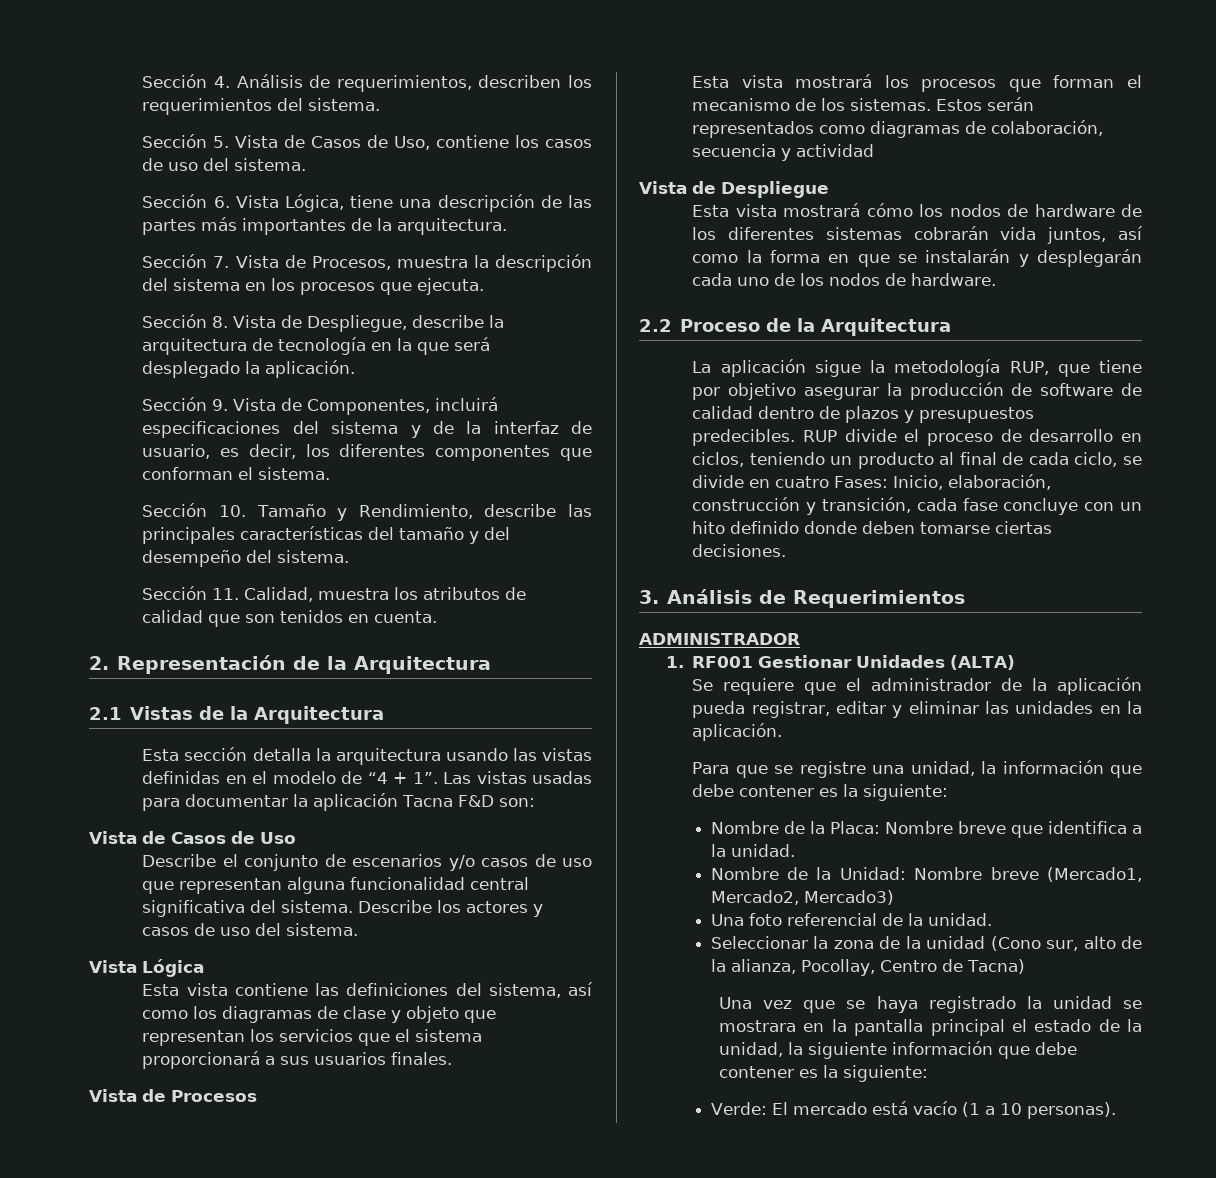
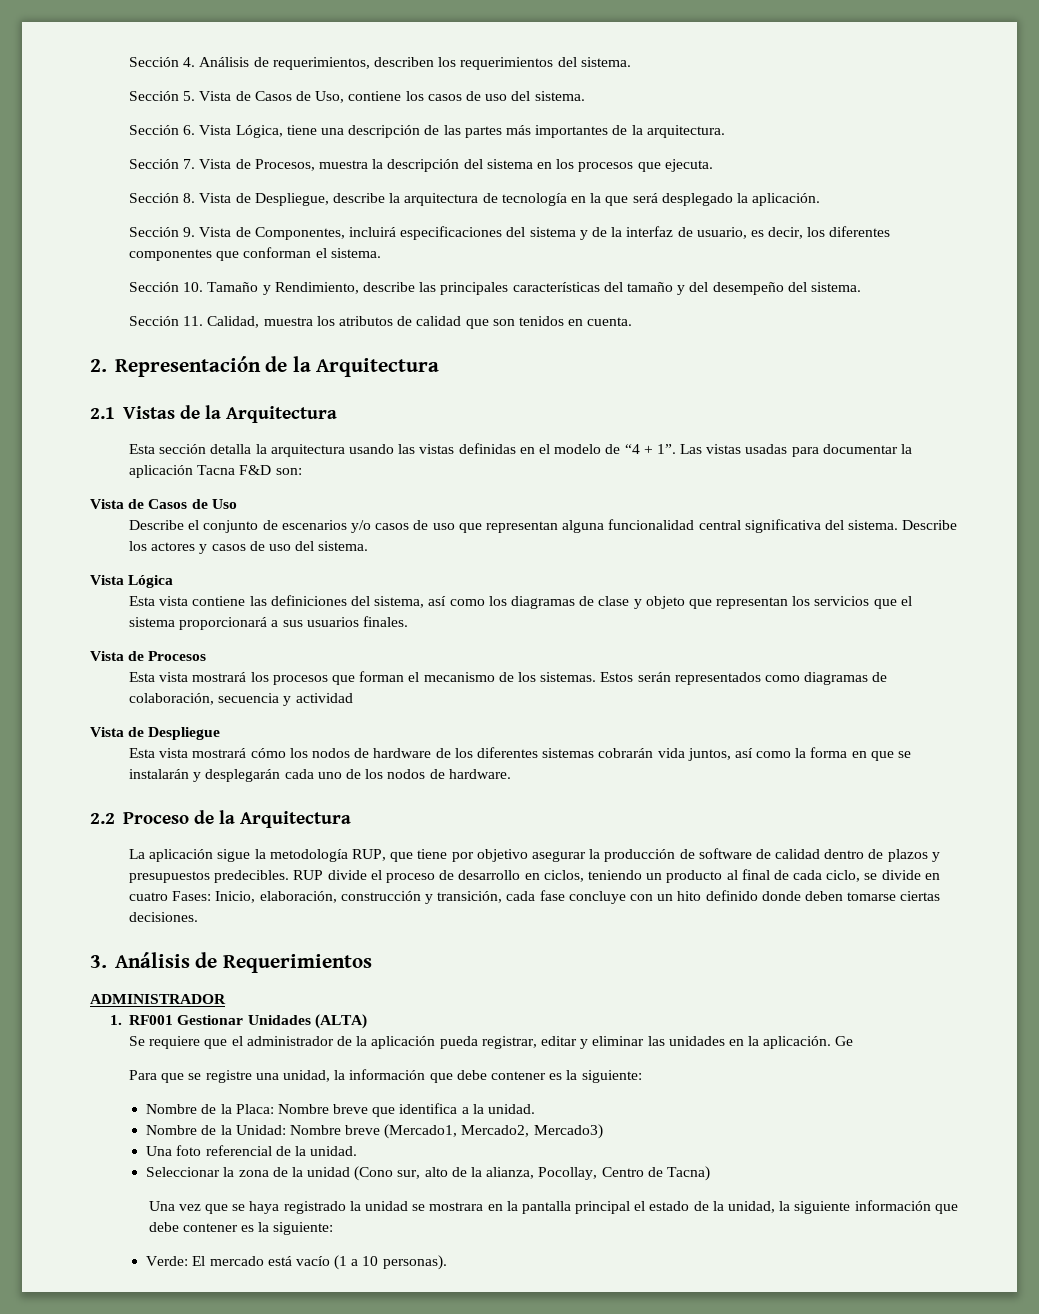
+ Ge

